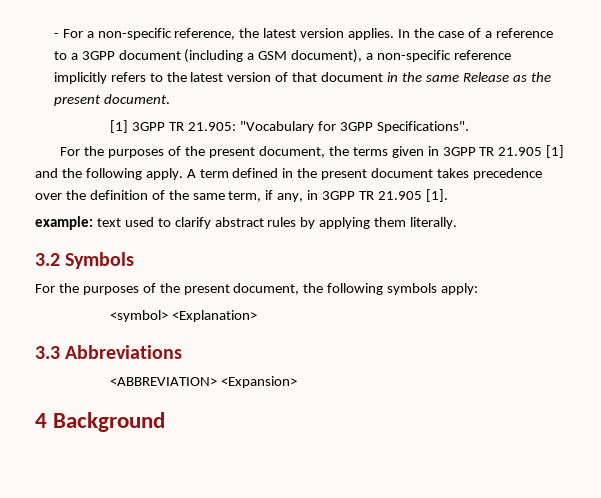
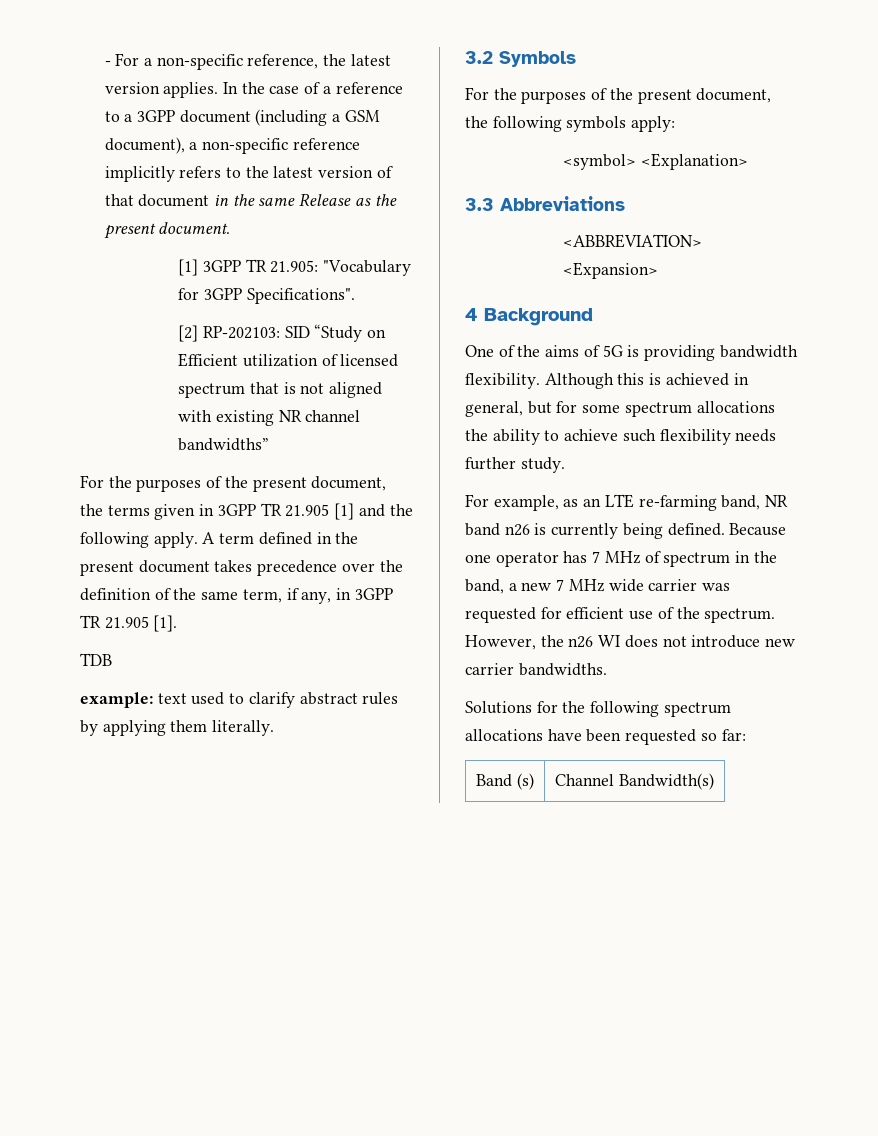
+ [2] RP-202103: SID “Study on Efficient utilization of licensed spectrum that is not aligned with existing NR channel bandwidths”
+ TDB
+ One of the aims of 5G is providing bandwidth flexibility. Although this is achieved in general, but for some spectrum allocations the ability to achieve such flexibility needs further study.
+ For example, as an LTE re-farming band, NR band n26 is currently being defined. Because one operator has 7 MHz of spectrum in the band, a new 7 MHz wide carrier was requested for efficient use of the spectrum. However, the n26 WI does not introduce new carrier bandwidths.
+ Solutions for the following spectrum allocations have been requested so far:
+ Band (s) | Channel Bandwidth(s)

